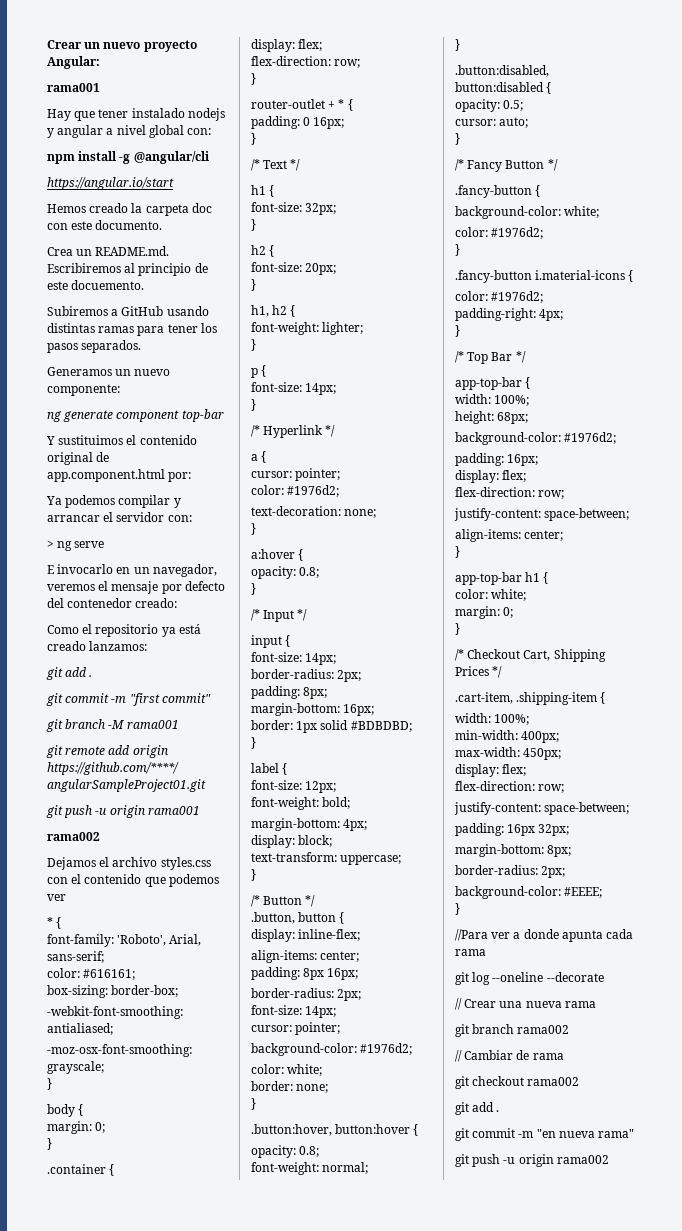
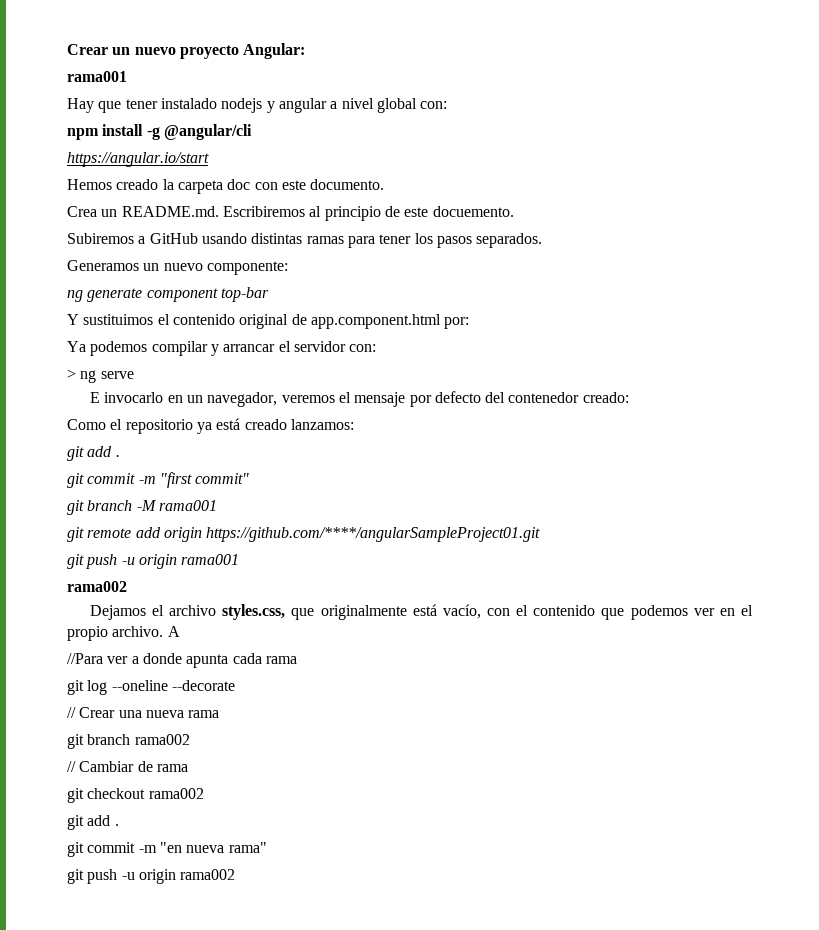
- Dejamos el archivo styles.css con el contenido que podemos ver
- * {
- font-family: 'Roboto', Arial, sans-serif;
- color: #616161;
- box-sizing: border-box;
- -webkit-font-smoothing: antialiased;
- -moz-osx-font-smoothing: grayscale;
- }
- body {
- margin: 0;
- }
- .container {
- display: flex;
- flex-direction: row;
- }
- router-outlet + * {
- padding: 0 16px;
- }
- /* Text */
- h1 {
- font-size: 32px;
- }
- h2 {
- font-size: 20px;
- }
- h1, h2 {
- font-weight: lighter;
- }
- p {
- font-size: 14px;
- }
- /* Hyperlink */
- a {
- cursor: pointer;
- color: #1976d2;
- text-decoration: none;
- }
- a:hover {
- opacity: 0.8;
- }
- /* Input */
- input {
- font-size: 14px;
- border-radius: 2px;
- padding: 8px;
- margin-bottom: 16px;
- border: 1px solid #BDBDBD;
- }
- label {
- font-size: 12px;
- font-weight: bold;
- margin-bottom: 4px;
- display: block;
- text-transform: uppercase;
- }
- /* Button */
- .button, button {
- display: inline-flex;
- align-items: center;
- padding: 8px 16px;
- border-radius: 2px;
- font-size: 14px;
- cursor: pointer;
- background-color: #1976d2;
- color: white;
- border: none;
- }
- .button:hover, button:hover {
- opacity: 0.8;
- font-weight: normal;
- }
- .button:disabled, button:disabled {
- opacity: 0.5;
- cursor: auto;
- }
- /* Fancy Button */
- .fancy-button {
- background-color: white;
- color: #1976d2;
- }
- .fancy-button i.material-icons {
- color: #1976d2;
- padding-right: 4px;
- }
- /* Top Bar */
- app-top-bar {
- width: 100%;
- height: 68px;
- background-color: #1976d2;
- padding: 16px;
- display: flex;
- flex-direction: row;
- justify-content: space-between;
- align-items: center;
- }
- app-top-bar h1 {
- color: white;
- margin: 0;
- }
- /* Checkout Cart, Shipping Prices */
- .cart-item, .shipping-item {
- width: 100%;
- min-width: 400px;
- max-width: 450px;
- display: flex;
- flex-direction: row;
- justify-content: space-between;
- padding: 16px 32px;
- margin-bottom: 8px;
- border-radius: 2px;
- background-color: #EEEE;
- }
+ Dejamos el archivo styles.css, que originalmente está vacío, con el contenido que podemos ver en el propio archivo. A

